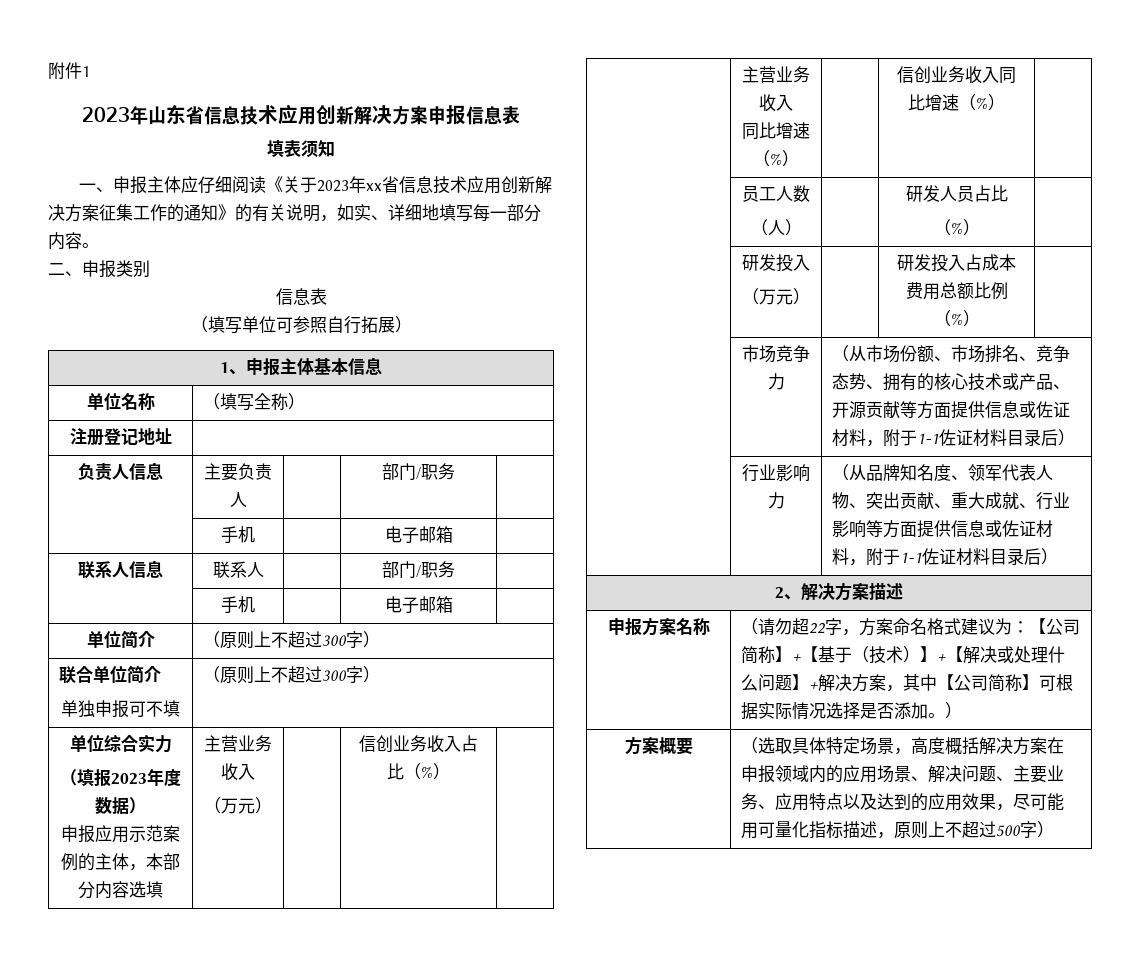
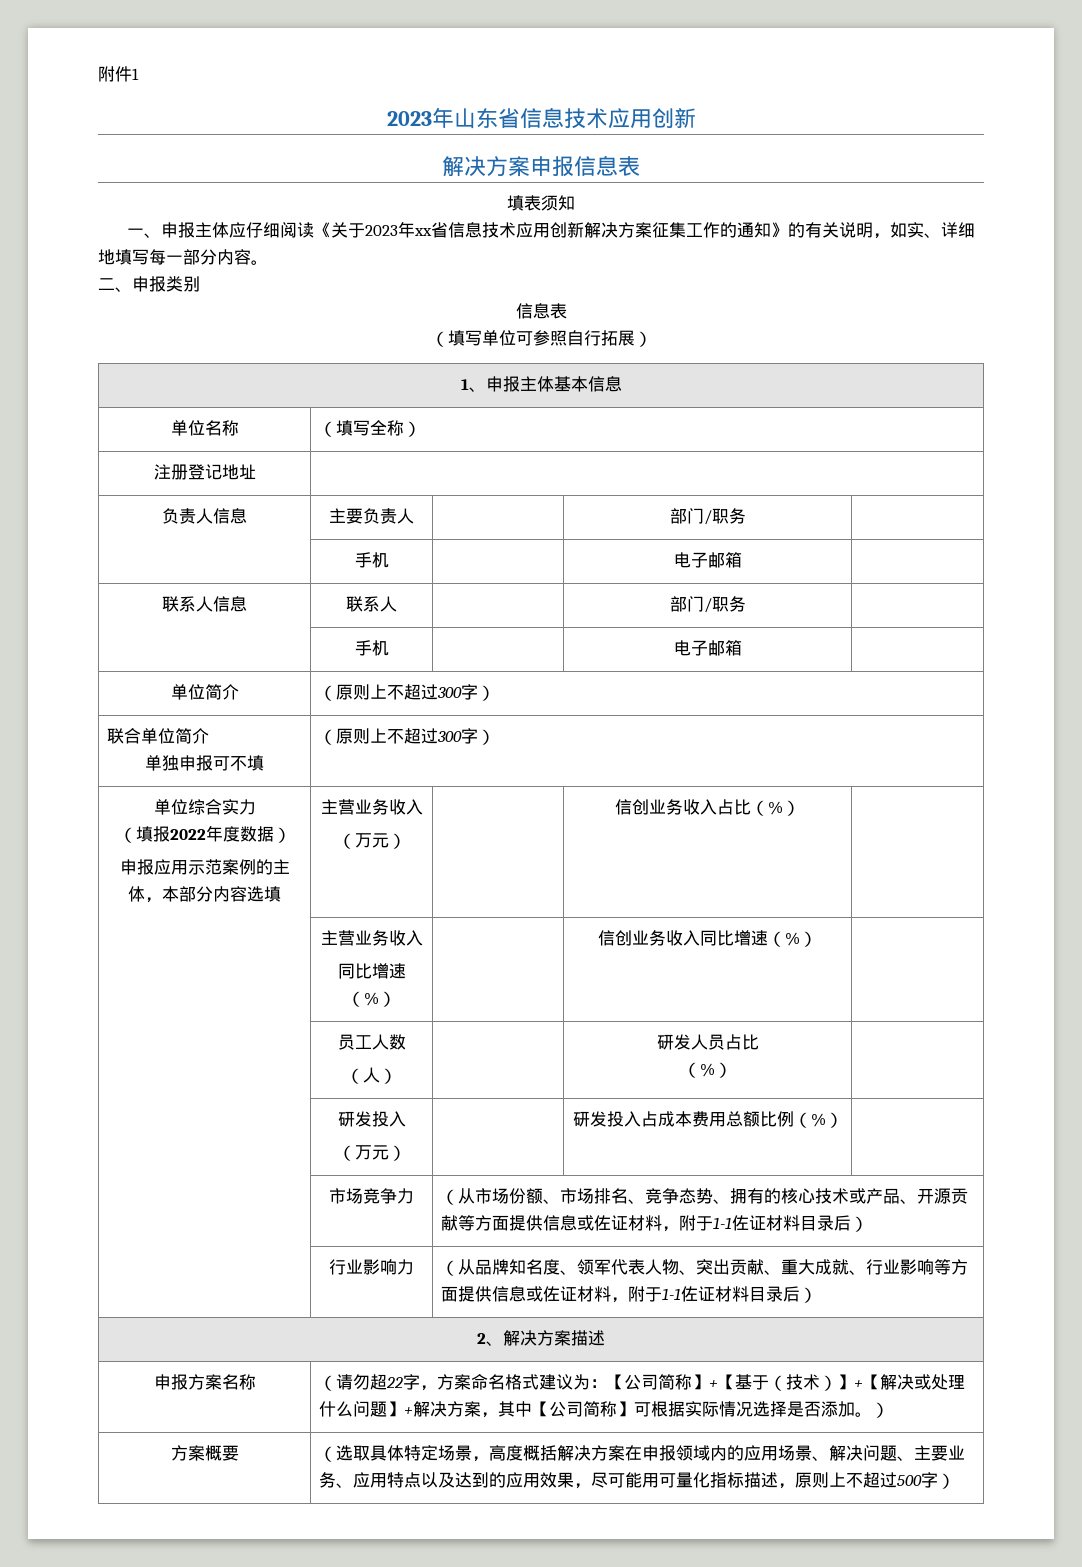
- 2023年山东省信息技术应用创新解决方案申报信息表
+ 2023年山东省信息技术应用创新
+ 解决方案申报信息表
  单位综合实力
- （填报2023年度数据）
+ （填报2022年度数据）

